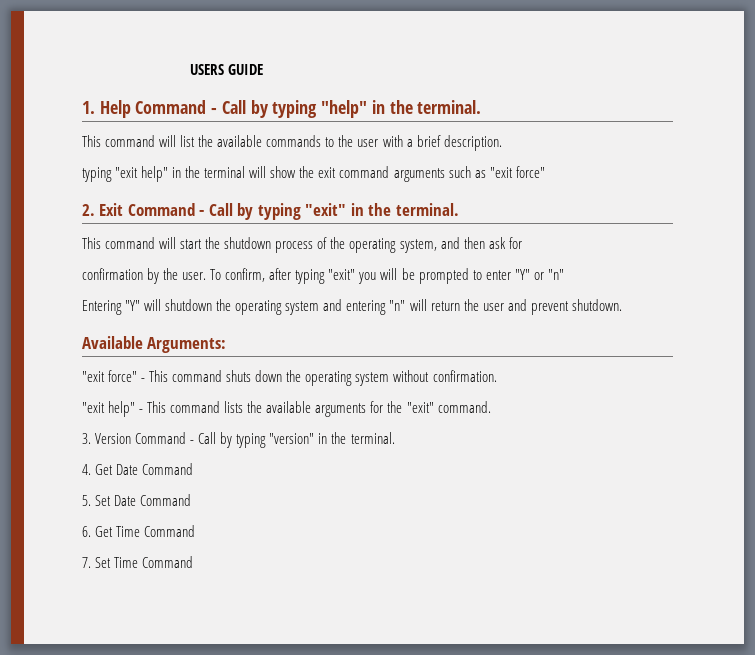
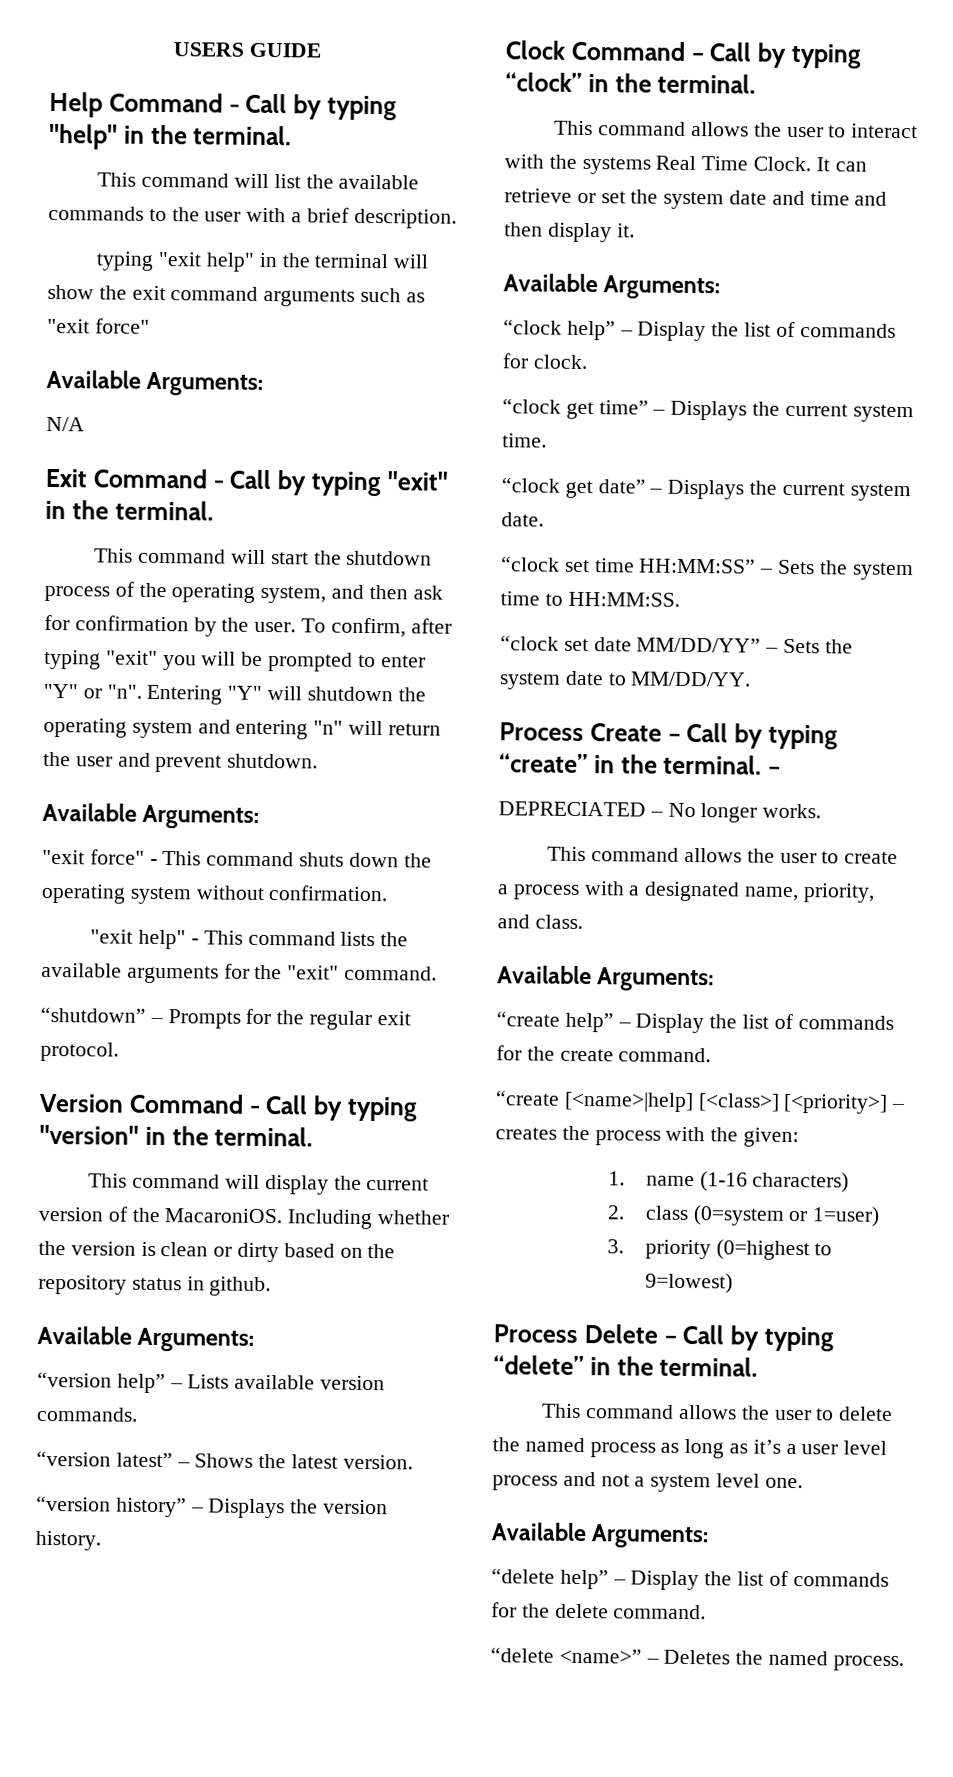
- 1. Help Command - Call by typing "help" in the terminal.
+ Help Command - Call by typing "help" in the terminal.
  typing "exit help" in the terminal will show the exit command arguments such as "exit force"
- 2. Exit Command - Call by typing "exit" in the terminal.
+ Available Arguments:
+ N/A
+ Exit Command - Call by typing "exit" in the terminal.
- This command will start the shutdown process of the operating system, and then ask for
- confirmation by the user.
+ This command will start the shutdown process of the operating system, and then ask for confirmation by the user.
- To confirm, after typing "exit" you will be prompted to enter "Y" or "n"
- Entering "Y" will shutdown the operating system and entering "n" will return the user and prevent shutdown.
+ To confirm, after typing "exit" you will be prompted to enter "Y" or "n". Entering "Y" will shutdown the operating system and entering "n" will return the user and prevent shutdown.
- 3. Version Command - Call by typing "version" in the terminal.
+ “shutdown” – Prompts for the regular exit protocol.
+ Version Command - Call by typing "version" in the terminal.
- 4. Get Date Command
- 5. Set Date Command
- 6. Get Time Command
- 7. Set Time Command
+ This command will display the current version of the MacaroniOS. Including whether the version is clean or dirty based on the repository status in github.
+ Available Arguments:
+ “version help” – Lists available version commands.
+ “version latest” – Shows the latest version.
+ “version history” – Displays the version history.
+ Clock Command – Call by typing “clock” in the terminal.
+ This command allows the user to interact with the systems Real Time Clock. It can retrieve or set the system date and time and then display it.
+ Available Arguments:
+ “clock help” – Display the list of commands for clock.
+ “clock get time” – Displays the current system time.
+ “clock get date” – Displays the current system date.
+ “clock set time HH:MM:SS” – Sets the system time to HH:MM:SS.
+ “clock set date MM/DD/YY” – Sets the system date to MM/DD/YY.
+ Process Create – Call by typing “create” in the terminal. –
+ DEPRECIATED – No longer works.
+ This command allows the user to create a process with a designated name, priority, and class.
+ Available Arguments:
+ “create help” – Display the list of commands for the create command.
+ “create [<name>|help] [<class>] [<priority>] – creates the process with the given:
+ 1. name (1-16 characters)
+ 2. class (0=system or 1=user)
+ 3. priority (0=highest to 9=lowest)
+ Process Delete – Call by typing “delete” in the terminal.
+ This command allows the user to delete the named process as long as it’s a user level process and not a system level one.
+ Available Arguments:
+ “delete help” – Display the list of commands for the delete command.
+ “delete <name>” – Deletes the named process.

